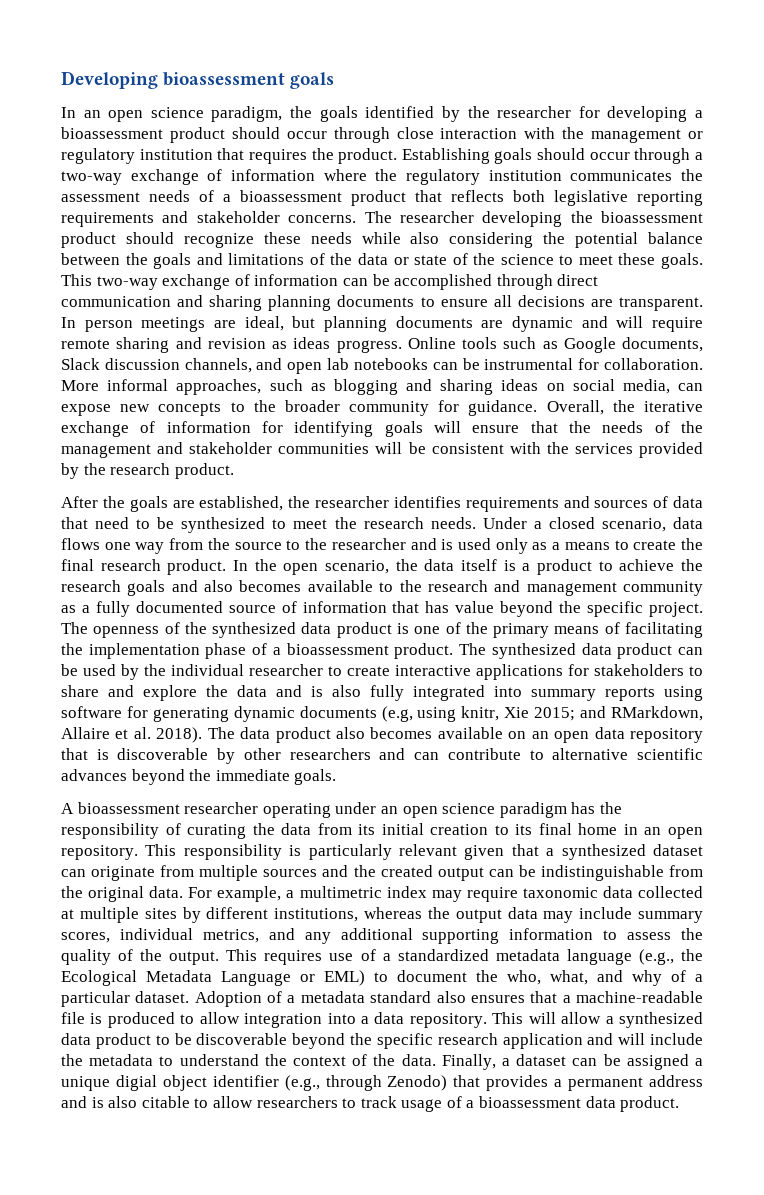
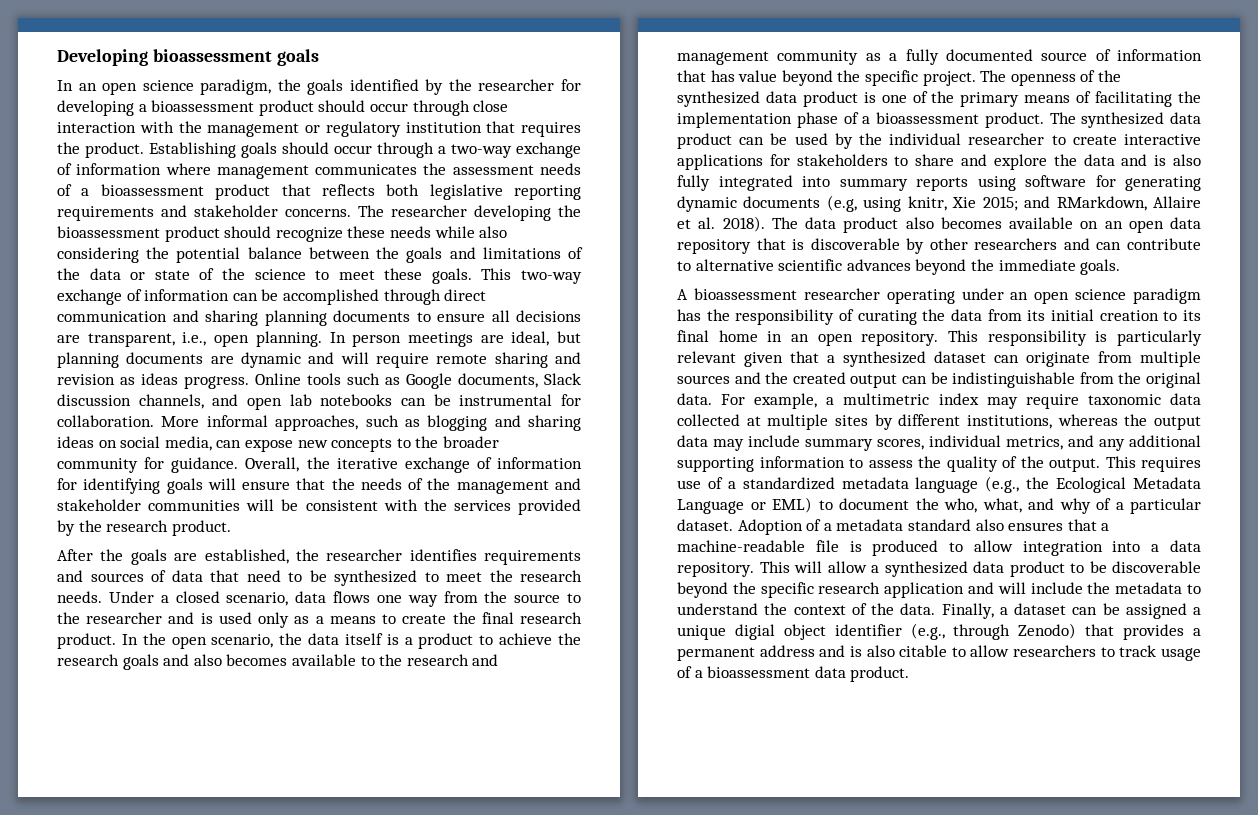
- Establishing goals should occur through a two-way exchange of information where the regulatory institution communicates the assessment needs of a bioassessment product that reflects both legislative reporting requirements and stakeholder concerns.
+ Establishing goals should occur through a two-way exchange of information where management communicates the assessment needs of a bioassessment product that reflects both legislative reporting requirements and stakeholder concerns.
- This two-way exchange of information can be accomplished through direct communication and sharing planning documents to ensure all decisions are transparent.
+ This two-way exchange of information can be accomplished through direct communication and sharing planning documents to ensure all decisions are transparent, i.e., open planning.

